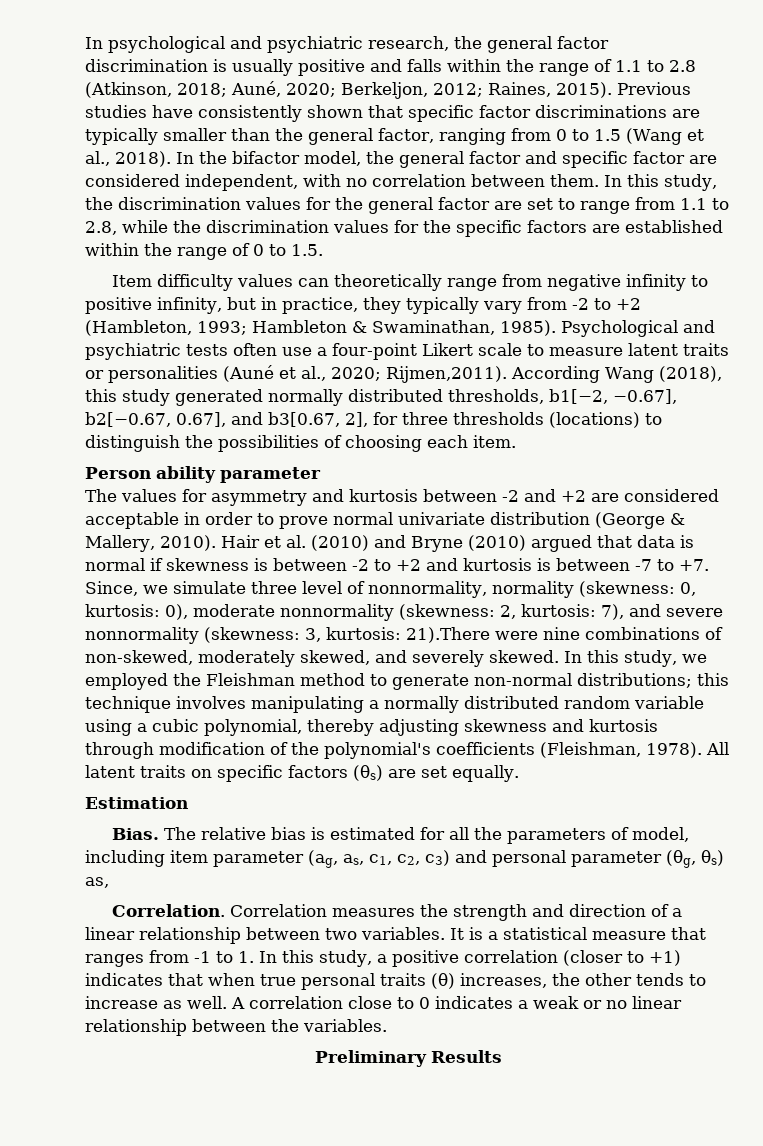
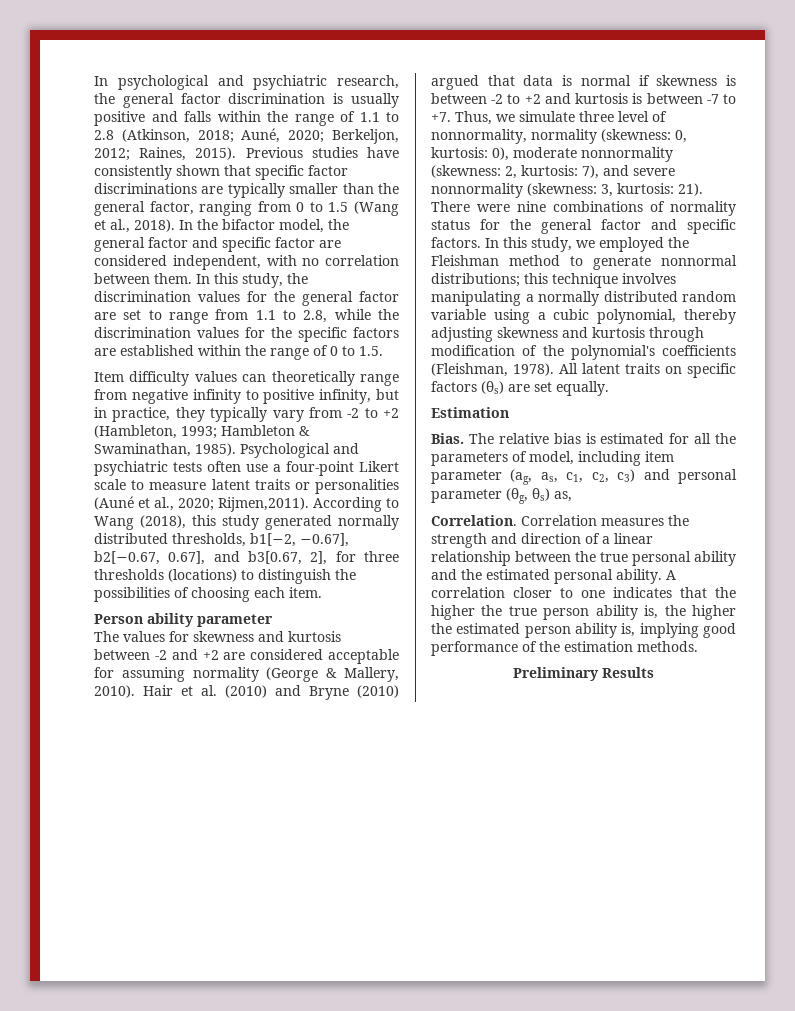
- According Wang (2018), this study generated normally distributed thresholds, b1[−2, −0.67], b2[−0.67, 0.67], and b3[0.67, 2], for three thresholds (locations) to distinguish the possibilities of choosing each item.
+ According to Wang (2018), this study generated normally distributed thresholds, b1[−2, −0.67], b2[−0.67, 0.67], and b3[0.67, 2], for three thresholds (locations) to distinguish the possibilities of choosing each item.
- The values for asymmetry and kurtosis between -2 and +2 are considered acceptable in order to prove normal univariate distribution (George & Mallery, 2010).
+ The values for skewness and kurtosis between -2 and +2 are considered acceptable for assuming normality (George & Mallery, 2010).
- Since, we simulate three level of nonnormality, normality (skewness: 0, kurtosis: 0), moderate nonnormality (skewness: 2, kurtosis: 7), and severe nonnormality (skewness: 3, kurtosis: 21).There were nine combinations of non-skewed, moderately skewed, and severely skewed.
+ Thus, we simulate three level of nonnormality, normality (skewness: 0, kurtosis: 0), moderate nonnormality (skewness: 2, kurtosis: 7), and severe nonnormality (skewness: 3, kurtosis: 21). There were nine combinations of normality status for the general factor and specific factors.
- In this study, we employed the Fleishman method to generate non-normal distributions; this technique involves manipulating a normally distributed random variable using a cubic polynomial, thereby adjusting skewness and kurtosis through modification of the polynomial's coefficients (Fleishman, 1978).
+ In this study, we employed the Fleishman method to generate nonnormal distributions; this technique involves manipulating a normally distributed random variable using a cubic polynomial, thereby adjusting skewness and kurtosis through modification of the polynomial's coefficients (Fleishman, 1978).
- Correlation measures the strength and direction of a linear relationship between two variables. It is a statistical measure that ranges from -1 to 1. In this study, a positive correlation (closer to +1) indicates that when true personal traits (θ) increases, the other tends to increase as well. A correlation close to 0 indicates a weak or no linear relationship between the variables.
+ Correlation measures the strength and direction of a linear relationship between the true personal ability and the estimated personal ability. A correlation closer to one indicates that the higher the true person ability is, the higher the estimated person ability is, implying good performance of the estimation methods.

